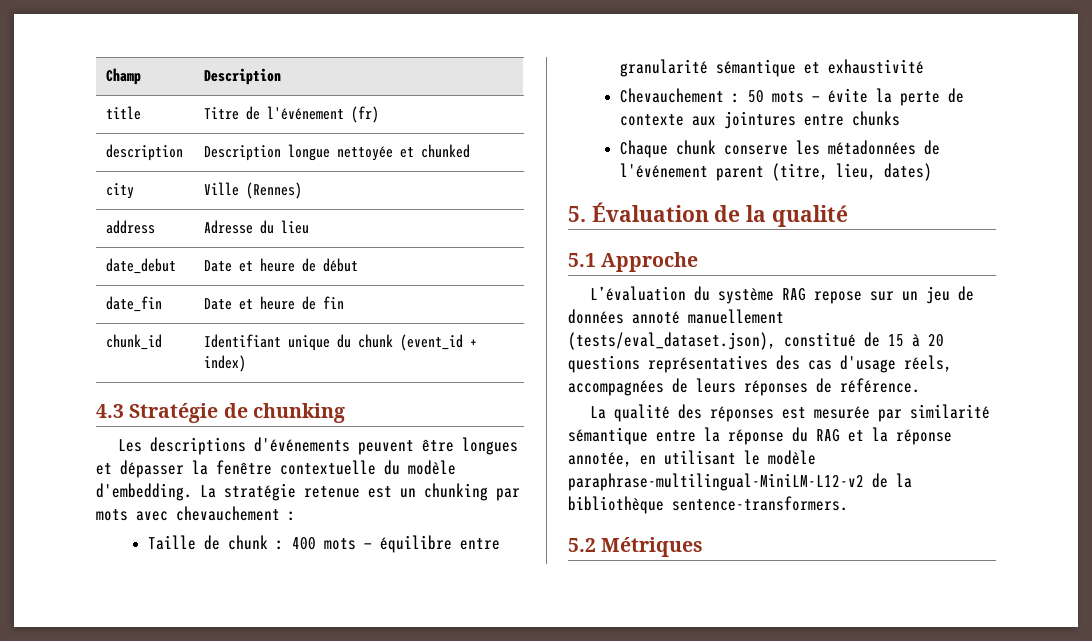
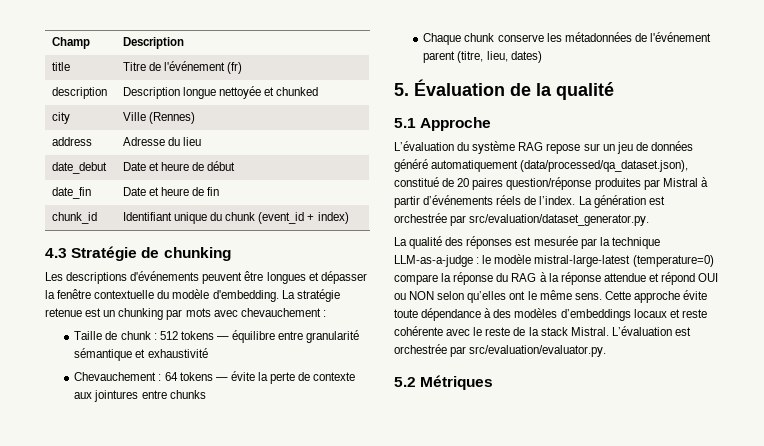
- Taille de chunk : 400 mots — équilibre entre granularité sémantique et exhaustivité
+ Taille de chunk : 512 tokens — équilibre entre granularité sémantique et exhaustivité
- Chevauchement : 50 mots — évite la perte de contexte aux jointures entre chunks
+ Chevauchement : 64 tokens — évite la perte de contexte aux jointures entre chunks
- L’évaluation du système RAG repose sur un jeu de données annoté manuellement (tests/eval_dataset.json), constitué de 15 à 20 questions représentatives des cas d'usage réels, accompagnées de leurs réponses de référence.
+ L’évaluation du système RAG repose sur un jeu de données généré automatiquement (data/processed/qa_dataset.json), constitué de 20 paires question/réponse produites par Mistral à partir d’événements réels de l’index. La génération est orchestrée par src/evaluation/dataset_generator.py.
- La qualité des réponses est mesurée par similarité sémantique entre la réponse du RAG et la réponse annotée, en utilisant le modèle paraphrase-multilingual-MiniLM-L12-v2 de la bibliothèque sentence-transformers.
+ La qualité des réponses est mesurée par la technique LLM-as-a-judge : le modèle mistral-large-latest (temperature=0) compare la réponse du RAG à la réponse attendue et répond OUI ou NON selon qu’elles ont le même sens. Cette approche évite toute dépendance à des modèles d’embeddings locaux et reste cohérente avec le reste de la stack Mistral. L’évaluation est orchestrée par src/evaluation/evaluator.py.

